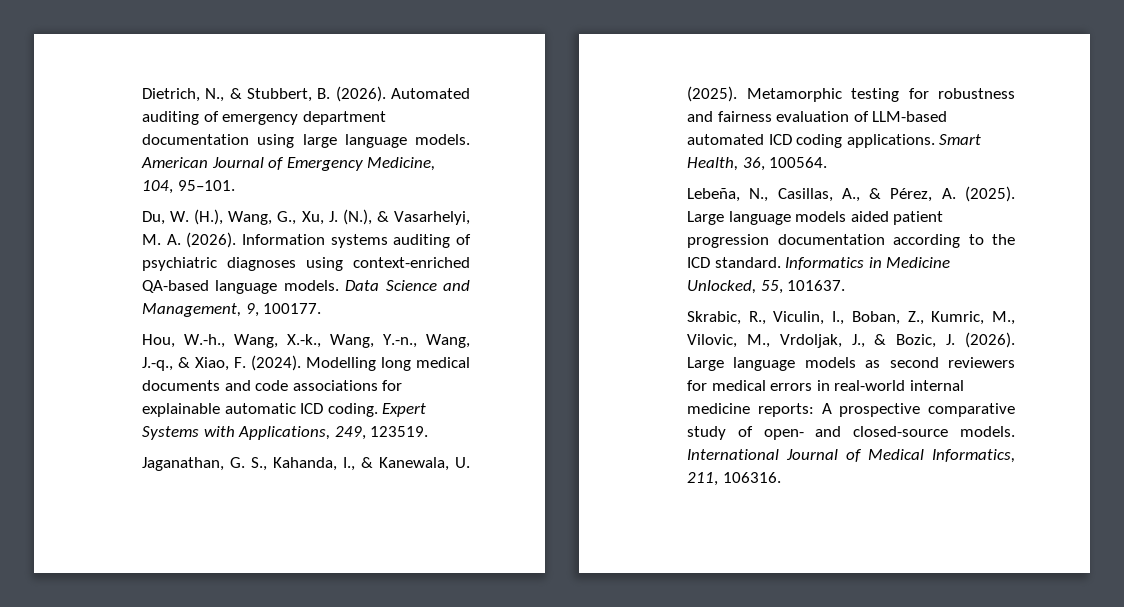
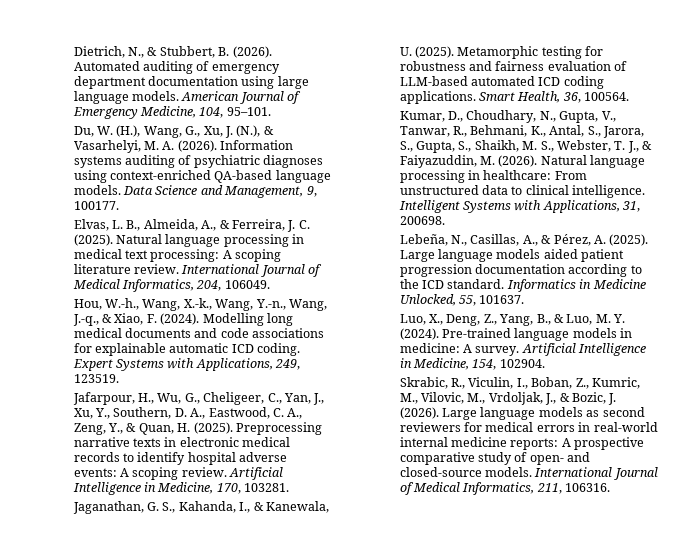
+ Elvas, L. B., Almeida, A., & Ferreira, J. C. (2025). Natural language processing in medical text processing: A scoping literature review. International Journal of Medical Informatics, 204, 106049.
+ Jafarpour, H., Wu, G., Cheligeer, C., Yan, J., Xu, Y., Southern, D. A., Eastwood, C. A., Zeng, Y., & Quan, H. (2025). Preprocessing narrative texts in electronic medical records to identify hospital adverse events: A scoping review. Artificial Intelligence in Medicine, 170, 103281.
+ Kumar, D., Choudhary, N., Gupta, V., Tanwar, R., Behmani, K., Antal, S., Jarora, S., Gupta, S., Shaikh, M. S., Webster, T. J., & Faiyazuddin, M. (2026). Natural language processing in healthcare: From unstructured data to clinical intelligence. Intelligent Systems with Applications, 31, 200698.
+ Luo, X., Deng, Z., Yang, B., & Luo, M. Y. (2024). Pre-trained language models in medicine: A survey. Artificial Intelligence in Medicine, 154, 102904.

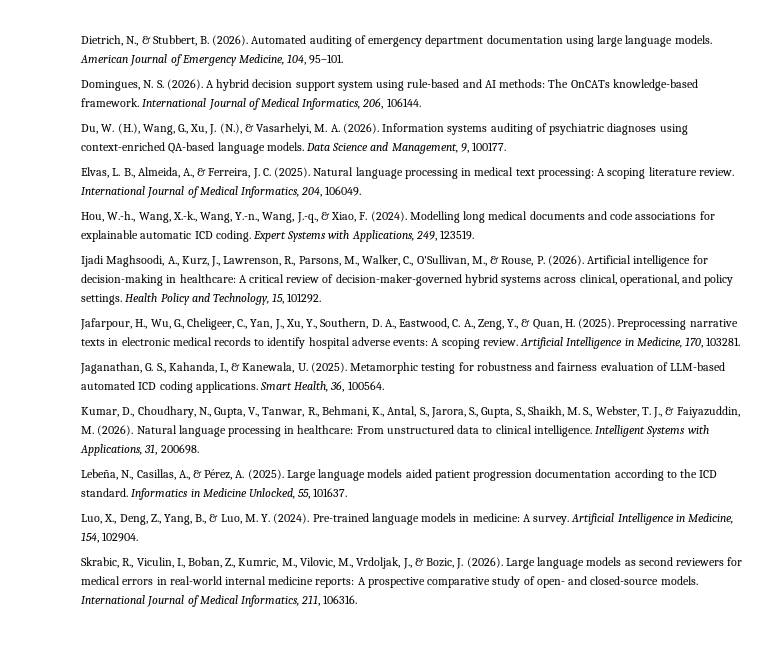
+ Domingues, N. S. (2026). A hybrid decision support system using rule-based and AI methods: The OnCATs knowledge-based framework. International Journal of Medical Informatics, 206, 106144.
+ Ijadi Maghsoodi, A., Kurz, J., Lawrenson, R., Parsons, M., Walker, C., O'Sullivan, M., & Rouse, P. (2026). Artificial intelligence for decision-making in healthcare: A critical review of decision-maker-governed hybrid systems across clinical, operational, and policy settings. Health Policy and Technology, 15, 101292.

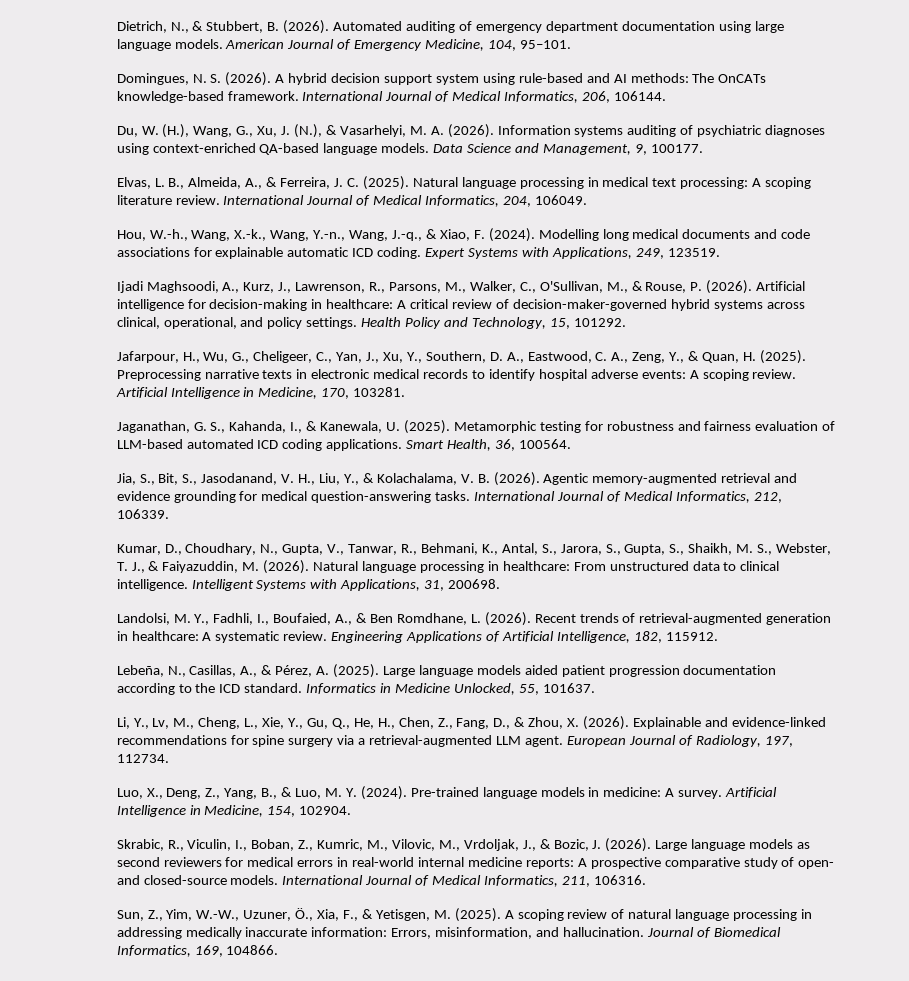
+ Jia, S., Bit, S., Jasodanand, V. H., Liu, Y., & Kolachalama, V. B. (2026). Agentic memory-augmented retrieval and evidence grounding for medical question-answering tasks. International Journal of Medical Informatics, 212, 106339.
+ Landolsi, M. Y., Fadhli, I., Boufaied, A., & Ben Romdhane, L. (2026). Recent trends of retrieval-augmented generation in healthcare: A systematic review. Engineering Applications of Artificial Intelligence, 182, 115912.
+ Li, Y., Lv, M., Cheng, L., Xie, Y., Gu, Q., He, H., Chen, Z., Fang, D., & Zhou, X. (2026). Explainable and evidence-linked recommendations for spine surgery via a retrieval-augmented LLM agent. European Journal of Radiology, 197, 112734.
+ Sun, Z., Yim, W.-W., Uzuner, Ö., Xia, F., & Yetisgen, M. (2025). A scoping review of natural language processing in addressing medically inaccurate information: Errors, misinformation, and hallucination. Journal of Biomedical Informatics, 169, 104866.

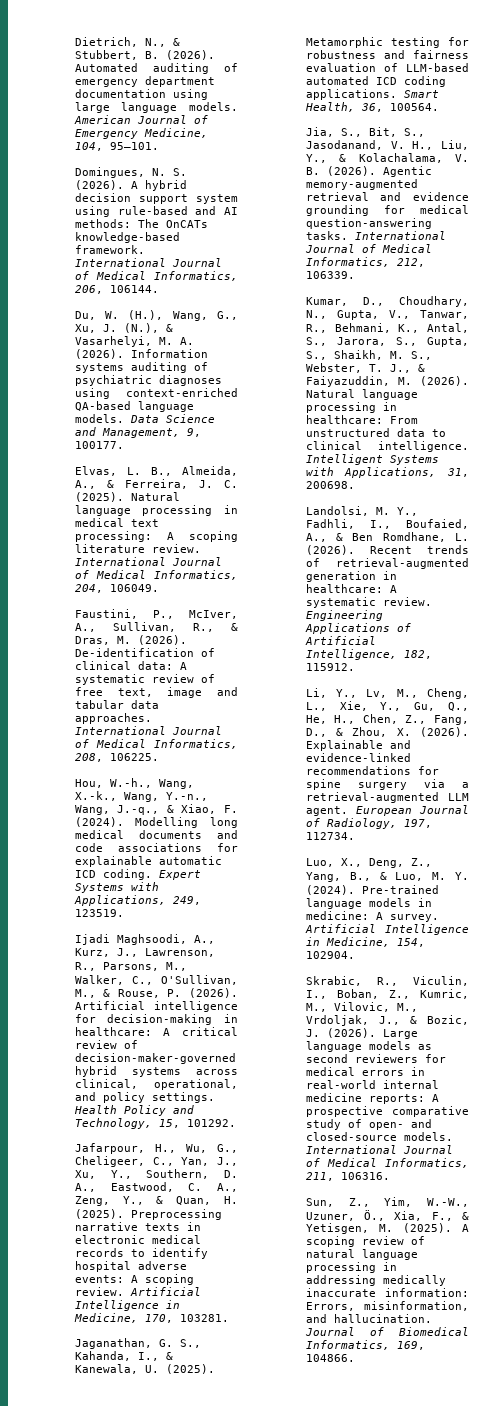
+ Faustini, P., McIver, A., Sullivan, R., & Dras, M. (2026). De-identification of clinical data: A systematic review of free text, image and tabular data approaches. International Journal of Medical Informatics, 208, 106225.
- Lebeña, N., Casillas, A., & Pérez, A. (2025). Large language models aided patient progression documentation according to the ICD standard. Informatics in Medicine Unlocked, 55, 101637.

